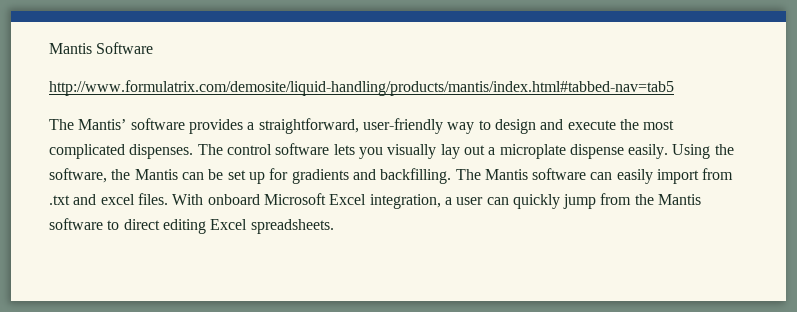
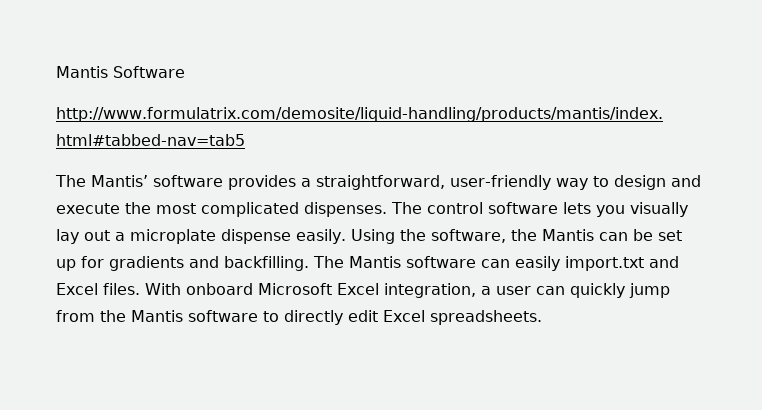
- The Mantis software can easily import from .txt and excel files.
+ The Mantis software can easily import.txt and Excel files.
- With onboard Microsoft Excel integration, a user can quickly jump from the Mantis software to direct editing Excel spreadsheets.
+ With onboard Microsoft Excel integration, a user can quickly jump from the Mantis software to directly edit Excel spreadsheets.

